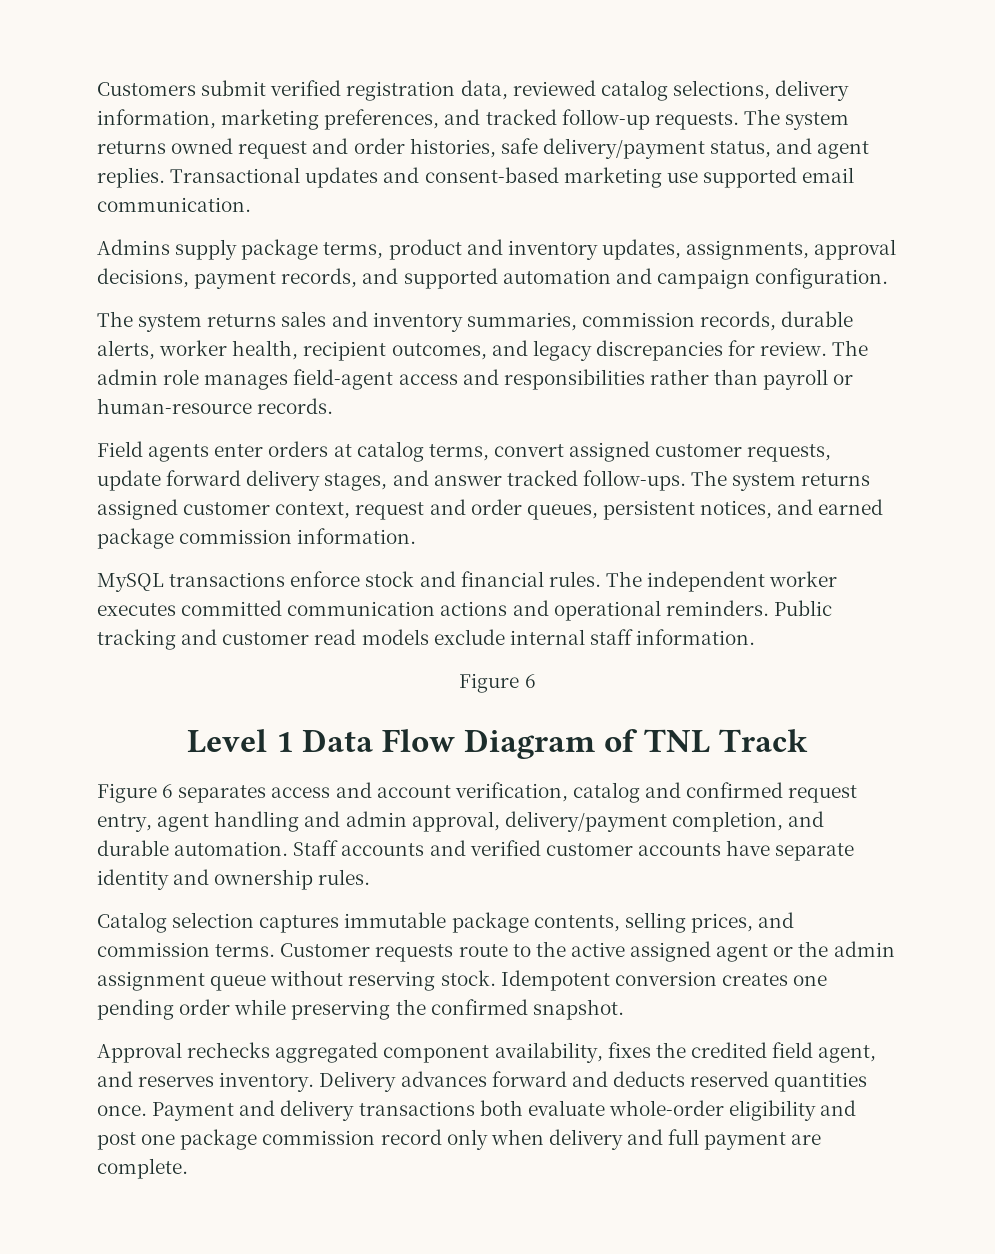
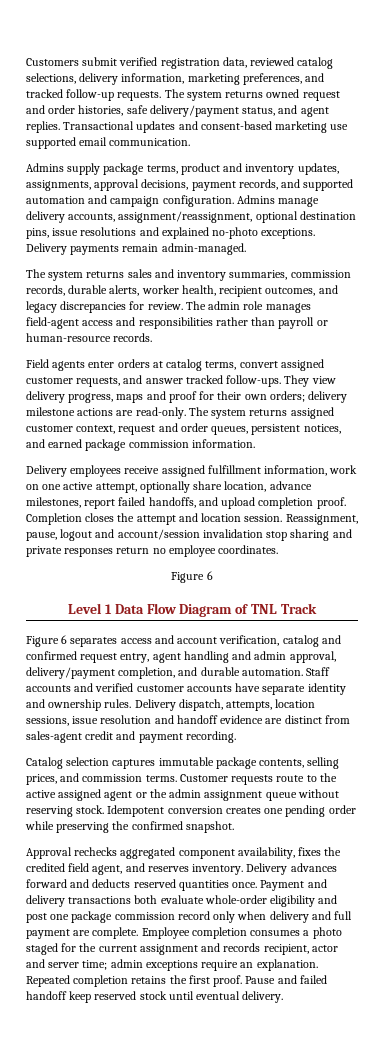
+ Admins manage delivery accounts, assignment/reassignment, optional destination pins, issue resolutions and explained no-photo exceptions. Delivery payments remain admin-managed.
- Field agents enter orders at catalog terms, convert assigned customer requests, update forward delivery stages, and answer tracked follow-ups.
+ Field agents enter orders at catalog terms, convert assigned customer requests, and answer tracked follow-ups. They view delivery progress, maps and proof for their own orders; delivery milestone actions are read-only.
- MySQL transactions enforce stock and financial rules. The independent worker executes committed communication actions and operational reminders. Public tracking and customer read models exclude internal staff information.
+ Delivery employees receive assigned fulfillment information, work on one active attempt, optionally share location, advance milestones, report failed handoffs, and upload completion proof. Completion closes the attempt and location session. Reassignment, pause, logout and account/session invalidation stop sharing and private responses return no employee coordinates.
+ Delivery dispatch, attempts, location sessions, issue resolution and handoff evidence are distinct from sales-agent credit and payment recording.
+ Employee completion consumes a photo staged for the current assignment and records recipient, actor and server time; admin exceptions require an explanation. Repeated completion retains the first proof. Pause and failed handoff keep reserved stock until eventual delivery.

